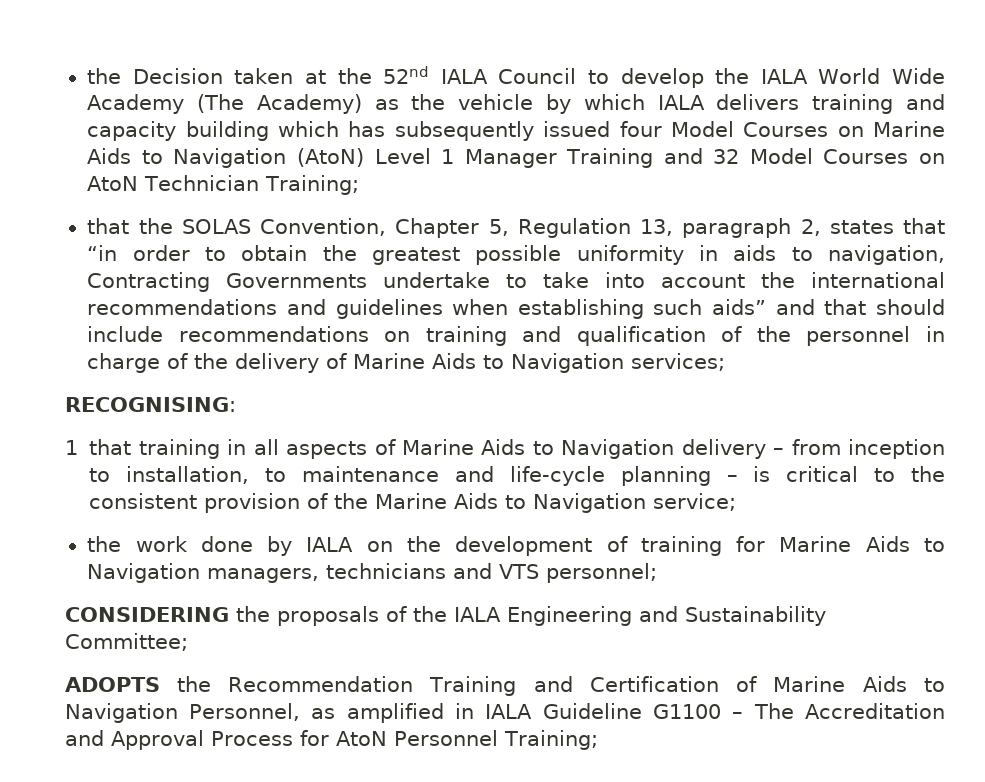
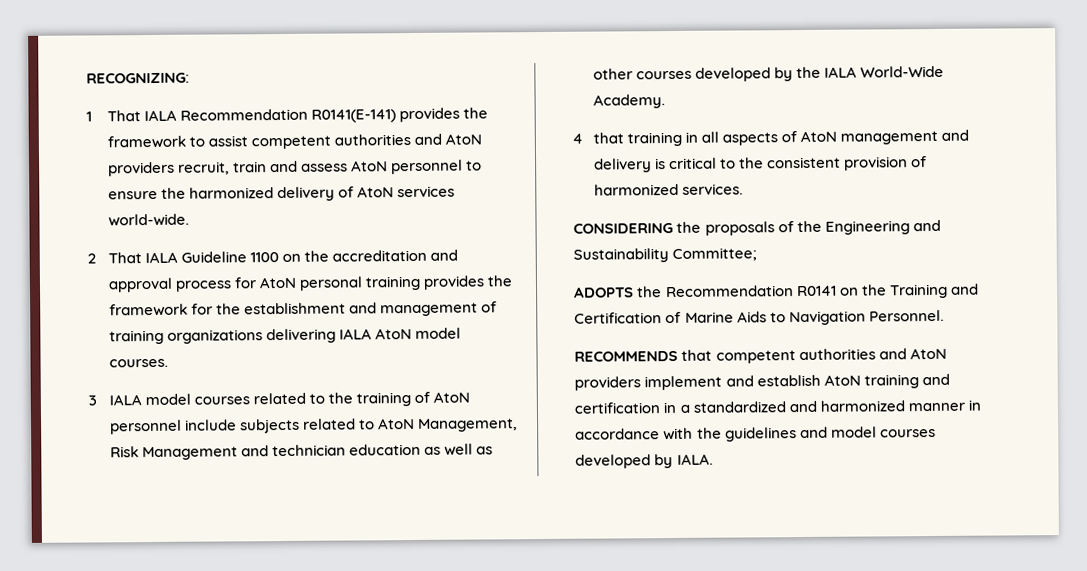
- the Decision taken at the 52nd IALA Council to develop the IALA World Wide Academy (The Academy) as the vehicle by which IALA delivers training and capacity building which has subsequently issued four Model Courses on Marine Aids to Navigation (AtoN) Level 1 Manager Training and 32 Model Courses on AtoN Technician Training;
- that the SOLAS Convention, Chapter 5, Regulation 13, paragraph 2, states that “in order to obtain the greatest possible uniformity in aids to navigation, Contracting Governments undertake to take into account the international recommendations and guidelines when establishing such aids” and that should include recommendations on training and qualification of the personnel in charge of the delivery of Marine Aids to Navigation services;
- RECOGNISING:
- 1 that training in all aspects of Marine Aids to Navigation delivery – from inception to installation, to maintenance and life-cycle planning – is critical to the consistent provision of the Marine Aids to Navigation service;
- the work done by IALA on the development of training for Marine Aids to Navigation managers, technicians and VTS personnel;
+ RECOGNIZING:
+ 1 That IALA Recommendation R0141(E-141) provides the framework to assist competent authorities and AtoN providers recruit, train and assess AtoN personnel to ensure the harmonized delivery of AtoN services world-wide.
+ 2 That IALA Guideline 1100 on the accreditation and approval process for AtoN personal training provides the framework for the establishment and management of training organizations delivering IALA AtoN model courses.
+ 3 IALA model courses related to the training of AtoN personnel include subjects related to AtoN Management, Risk Management and technician education as well as other courses developed by the IALA World-Wide Academy.
+ 4 that training in all aspects of AtoN management and delivery is critical to the consistent provision of harmonized services.
- CONSIDERING the proposals of the IALA Engineering and Sustainability Committee;
+ CONSIDERING the proposals of the Engineering and Sustainability Committee;
- ADOPTS the Recommendation Training and Certification of Marine Aids to Navigation Personnel, as amplified in IALA Guideline G1100 – The Accreditation and Approval Process for AtoN Personnel Training;
+ ADOPTS the Recommendation R0141 on the Training and Certification of Marine Aids to Navigation Personnel.
+ RECOMMENDS that competent authorities and AtoN providers implement and establish AtoN training and certification in a standardized and harmonized manner in accordance with the guidelines and model courses developed by IALA.

